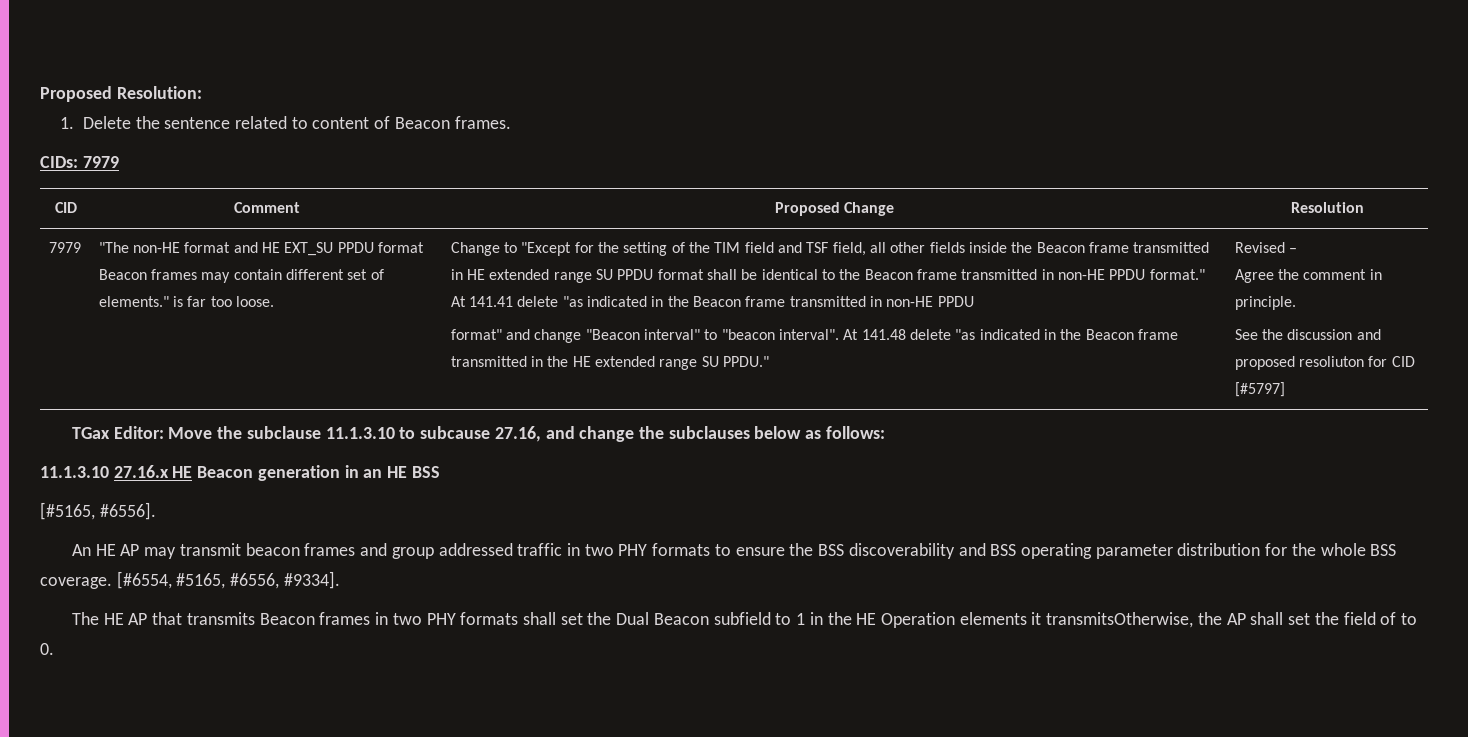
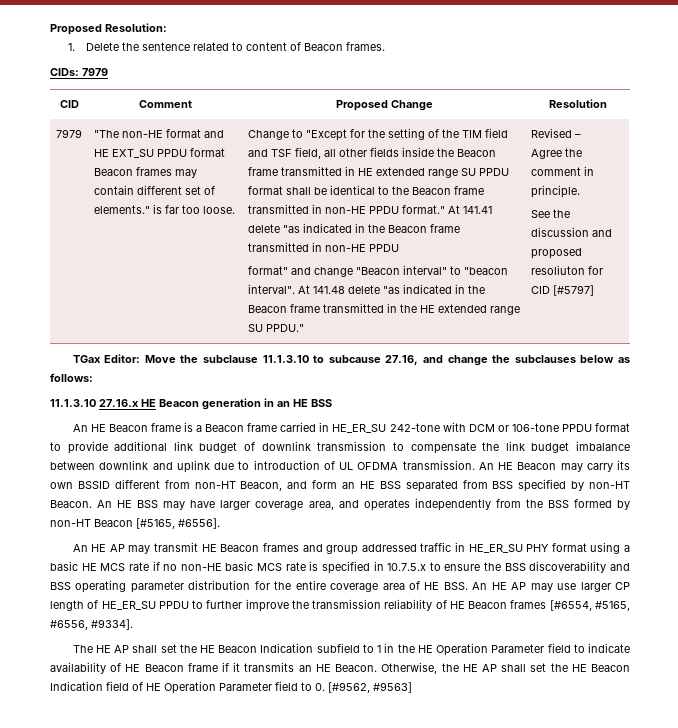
- [#5165, #6556].
+ An HE Beacon frame is a Beacon frame carried in HE_ER_SU 242-tone with DCM or 106-tone PPDU format to provide additional link budget of downlink transmission to compensate the link budget imbalance between downlink and uplink due to introduction of UL OFDMA transmission. An HE Beacon may carry its own BSSID different from non-HT Beacon, and form an HE BSS separated from BSS specified by non-HT Beacon. An HE BSS may have larger coverage area, and operates independently from the BSS formed by non-HT Beacon [#5165, #6556].
- An HE AP may transmit beacon frames and group addressed traffic in two PHY formats to ensure the BSS discoverability and BSS operating parameter distribution for the whole BSS coverage. [#6554, #5165, #6556, #9334].
+ An HE AP may transmit HE Beacon frames and group addressed traffic in HE_ER_SU PHY format using a basic HE MCS rate if no non-HE basic MCS rate is specified in 10.7.5.x to ensure the BSS discoverability and BSS operating parameter distribution for the entire coverage area of HE BSS. An HE AP may use larger CP length of HE_ER_SU PPDU to further improve the transmission reliability of HE Beacon frames [#6554, #5165, #6556, #9334].
- The HE AP that transmits Beacon frames in two PHY formats shall set the Dual Beacon subfield to 1 in the HE Operation elements it transmitsOtherwise, the AP shall set the field of to 0.
+ The HE AP shall set the HE Beacon Indication subfield to 1 in the HE Operation Parameter field to indicate availability of HE Beacon frame if it transmits an HE Beacon. Otherwise, the HE AP shall set the HE Beacon Indication field of HE Operation Parameter field to 0. [#9562, #9563]

